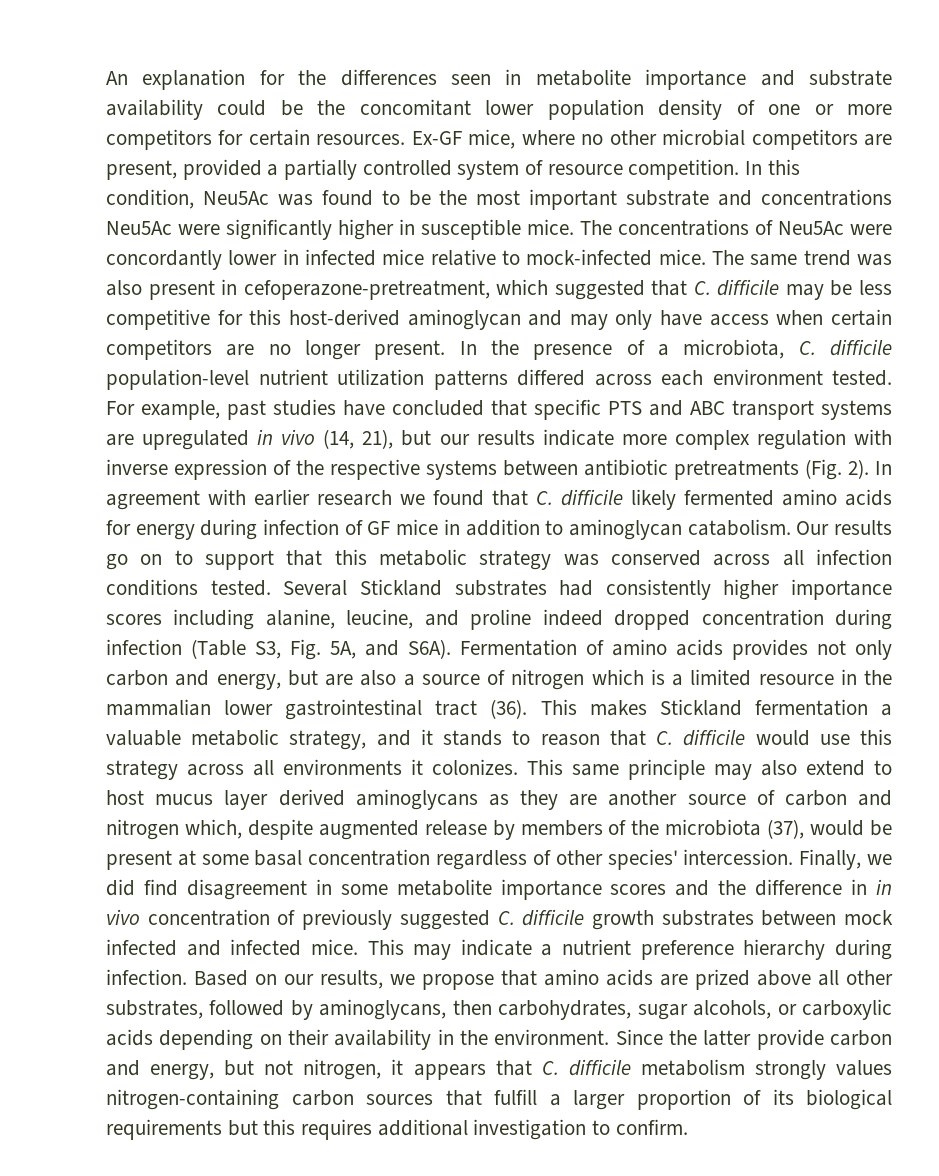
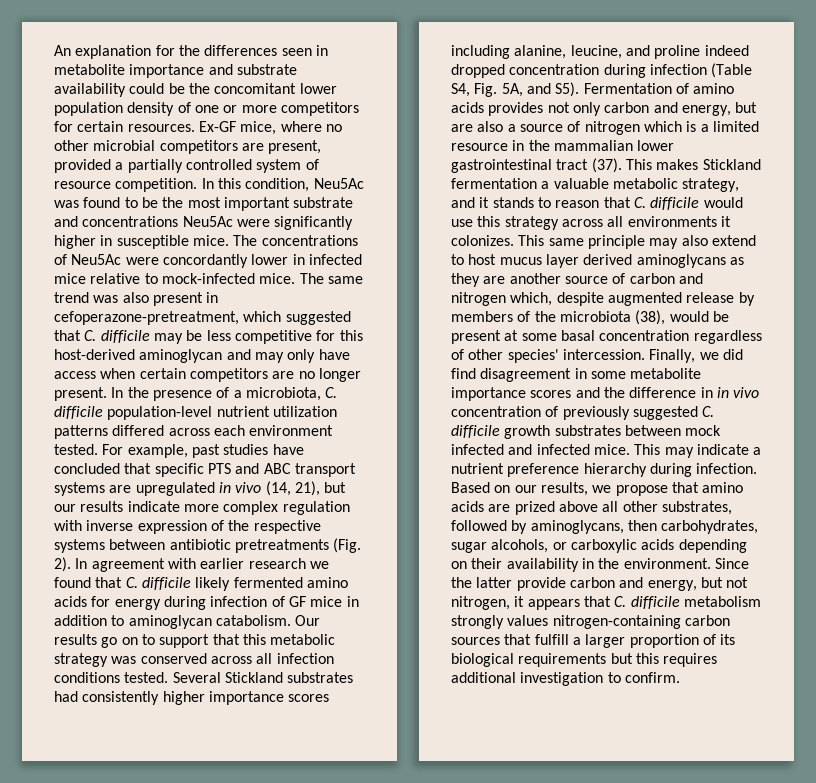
- Several Stickland substrates had consistently higher importance scores including alanine, leucine, and proline indeed dropped concentration during infection (Table S3, Fig. 5A, and S6A). Fermentation of amino acids provides not only carbon and energy, but are also a source of nitrogen which is a limited resource in the mammalian lower gastrointestinal tract (36).
+ Several Stickland substrates had consistently higher importance scores including alanine, leucine, and proline indeed dropped concentration during infection (Table S4, Fig. 5A, and S5). Fermentation of amino acids provides not only carbon and energy, but are also a source of nitrogen which is a limited resource in the mammalian lower gastrointestinal tract (37).
- This same principle may also extend to host mucus layer derived aminoglycans as they are another source of carbon and nitrogen which, despite augmented release by members of the microbiota (37), would be present at some basal concentration regardless of other species' intercession.
+ This same principle may also extend to host mucus layer derived aminoglycans as they are another source of carbon and nitrogen which, despite augmented release by members of the microbiota (38), would be present at some basal concentration regardless of other species' intercession.

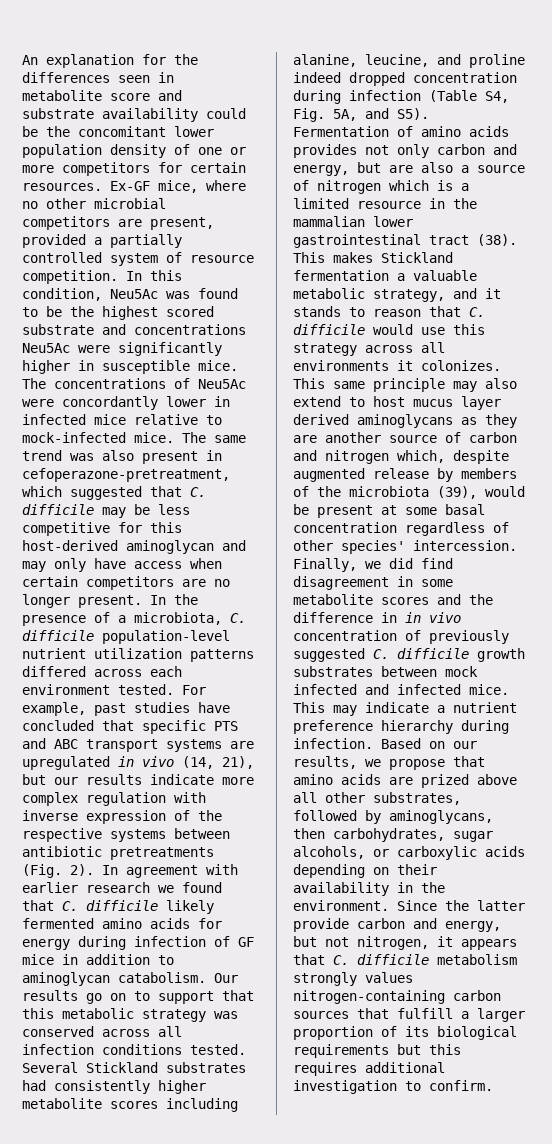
- An explanation for the differences seen in metabolite importance and substrate availability could be the concomitant lower population density of one or more competitors for certain resources.
+ An explanation for the differences seen in metabolite score and substrate availability could be the concomitant lower population density of one or more competitors for certain resources.
- In this condition, Neu5Ac was found to be the most important substrate and concentrations Neu5Ac were significantly higher in susceptible mice.
+ In this condition, Neu5Ac was found to be the highest scored substrate and concentrations Neu5Ac were significantly higher in susceptible mice.
- Several Stickland substrates had consistently higher importance scores including alanine, leucine, and proline indeed dropped concentration during infection (Table S4, Fig. 5A, and S5). Fermentation of amino acids provides not only carbon and energy, but are also a source of nitrogen which is a limited resource in the mammalian lower gastrointestinal tract (37).
+ Several Stickland substrates had consistently higher metabolite scores including alanine, leucine, and proline indeed dropped concentration during infection (Table S4, Fig. 5A, and S5). Fermentation of amino acids provides not only carbon and energy, but are also a source of nitrogen which is a limited resource in the mammalian lower gastrointestinal tract (38).
- This same principle may also extend to host mucus layer derived aminoglycans as they are another source of carbon and nitrogen which, despite augmented release by members of the microbiota (38), would be present at some basal concentration regardless of other species' intercession.
+ This same principle may also extend to host mucus layer derived aminoglycans as they are another source of carbon and nitrogen which, despite augmented release by members of the microbiota (39), would be present at some basal concentration regardless of other species' intercession.
- Finally, we did find disagreement in some metabolite importance scores and the difference in in vivo concentration of previously suggested C. difficile growth substrates between mock infected and infected mice.
+ Finally, we did find disagreement in some metabolite scores and the difference in in vivo concentration of previously suggested C. difficile growth substrates between mock infected and infected mice.

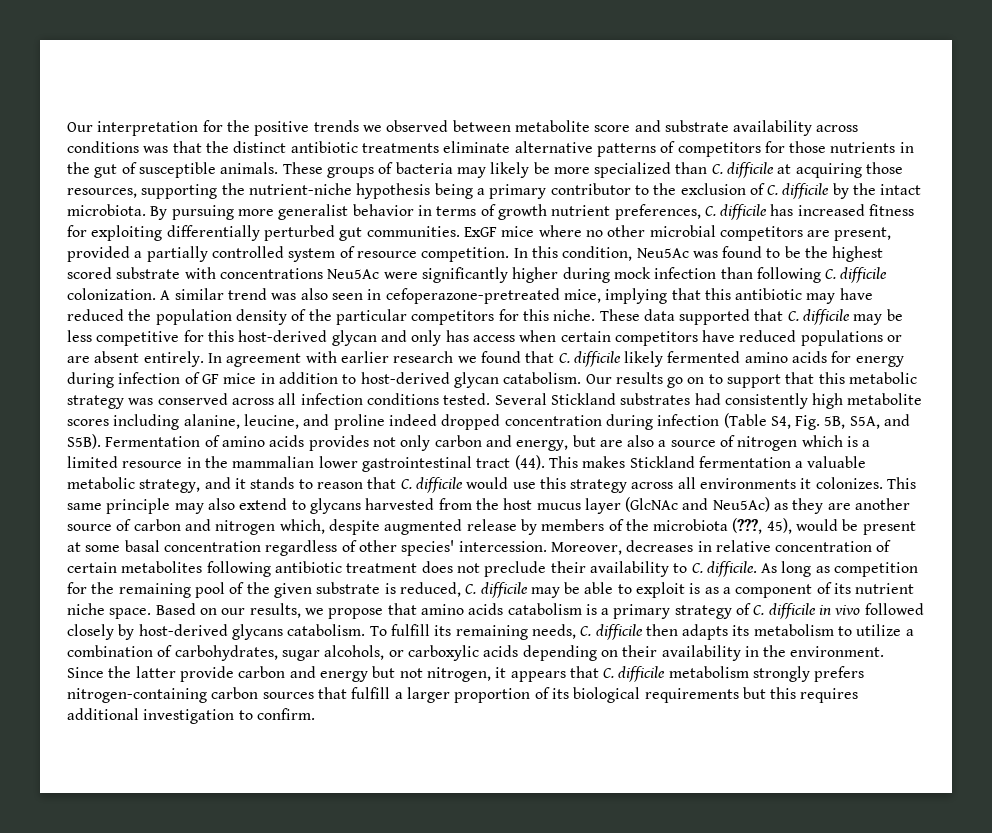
- An explanation for the differences seen in metabolite score and substrate availability could be the concomitant lower population density of one or more competitors for certain resources. Ex-GF mice, where no other microbial competitors are present, provided a partially controlled system of resource competition.
+ Our interpretation for the positive trends we observed between metabolite score and substrate availability across conditions was that the distinct antibiotic treatments eliminate alternative patterns of competitors for those nutrients in the gut of susceptible animals. These groups of bacteria may likely be more specialized than C. difficile at acquiring those resources, supporting the nutrient-niche hypothesis being a primary contributor to the exclusion of C. difficile by the intact microbiota. By pursuing more generalist behavior in terms of growth nutrient preferences, C. difficile has increased fitness for exploiting differentially perturbed gut communities. ExGF mice where no other microbial competitors are present, provided a partially controlled system of resource competition.
- In this condition, Neu5Ac was found to be the highest scored substrate and concentrations Neu5Ac were significantly higher in susceptible mice. The concentrations of Neu5Ac were concordantly lower in infected mice relative to mock-infected mice. The same trend was also present in cefoperazone-pretreatment, which suggested that C. difficile may be less competitive for this host-derived aminoglycan and may only have access when certain competitors are no longer present. In the presence of a microbiota, C. difficile population-level nutrient utilization patterns differed across each environment tested. For example, past studies have concluded that specific PTS and ABC transport systems are upregulated in vivo (14, 21), but our results indicate more complex regulation with inverse expression of the respective systems between antibiotic pretreatments (Fig. 2).
+ In this condition, Neu5Ac was found to be the highest scored substrate with concentrations Neu5Ac were significantly higher during mock infection than following C. difficile colonization. A similar trend was also seen in cefoperazone-pretreated mice, implying that this antibiotic may have reduced the population density of the particular competitors for this niche. These data supported that C. difficile may be less competitive for this host-derived glycan and only has access when certain competitors have reduced populations or are absent entirely.
- In agreement with earlier research we found that C. difficile likely fermented amino acids for energy during infection of GF mice in addition to aminoglycan catabolism.
+ In agreement with earlier research we found that C. difficile likely fermented amino acids for energy during infection of GF mice in addition to host-derived glycan catabolism.
- Several Stickland substrates had consistently higher metabolite scores including alanine, leucine, and proline indeed dropped concentration during infection (Table S4, Fig. 5A, and S5). Fermentation of amino acids provides not only carbon and energy, but are also a source of nitrogen which is a limited resource in the mammalian lower gastrointestinal tract (38).
+ Several Stickland substrates had consistently high metabolite scores including alanine, leucine, and proline indeed dropped concentration during infection (Table S4, Fig. 5B, S5A, and S5B). Fermentation of amino acids provides not only carbon and energy, but are also a source of nitrogen which is a limited resource in the mammalian lower gastrointestinal tract (44).
- This same principle may also extend to host mucus layer derived aminoglycans as they are another source of carbon and nitrogen which, despite augmented release by members of the microbiota (39), would be present at some basal concentration regardless of other species' intercession.
+ This same principle may also extend to glycans harvested from the host mucus layer (GlcNAc and Neu5Ac) as they are another source of carbon and nitrogen which, despite augmented release by members of the microbiota (???, 45), would be present at some basal concentration regardless of other species' intercession.
- Finally, we did find disagreement in some metabolite scores and the difference in in vivo concentration of previously suggested C. difficile growth substrates between mock infected and infected mice. This may indicate a nutrient preference hierarchy during infection.
+ Moreover, decreases in relative concentration of certain metabolites following antibiotic treatment does not preclude their availability to C. difficile. As long as competition for the remaining pool of the given substrate is reduced, C. difficile may be able to exploit is as a component of its nutrient niche space.
- Based on our results, we propose that amino acids are prized above all other substrates, followed by aminoglycans, then carbohydrates, sugar alcohols, or carboxylic acids depending on their availability in the environment.
+ Based on our results, we propose that amino acids catabolism is a primary strategy of C. difficile in vivo followed closely by host-derived glycans catabolism. To fulfill its remaining needs, C. difficile then adapts its metabolism to utilize a combination of carbohydrates, sugar alcohols, or carboxylic acids depending on their availability in the environment.
- Since the latter provide carbon and energy, but not nitrogen, it appears that C. difficile metabolism strongly values nitrogen-containing carbon sources that fulfill a larger proportion of its biological requirements but this requires additional investigation to confirm.
+ Since the latter provide carbon and energy but not nitrogen, it appears that C. difficile metabolism strongly prefers nitrogen-containing carbon sources that fulfill a larger proportion of its biological requirements but this requires additional investigation to confirm.

